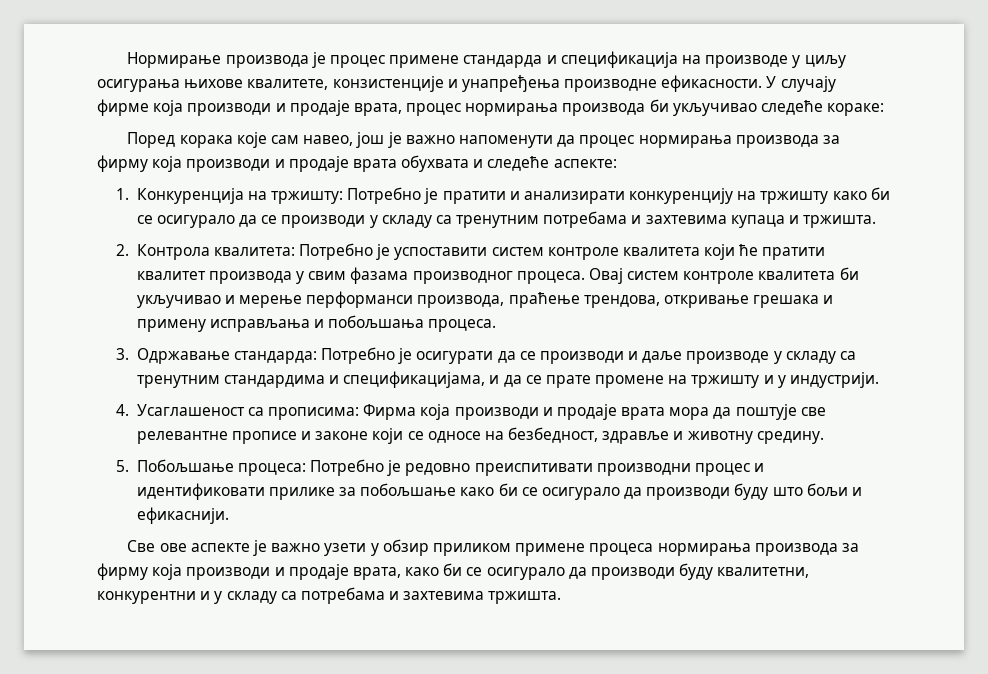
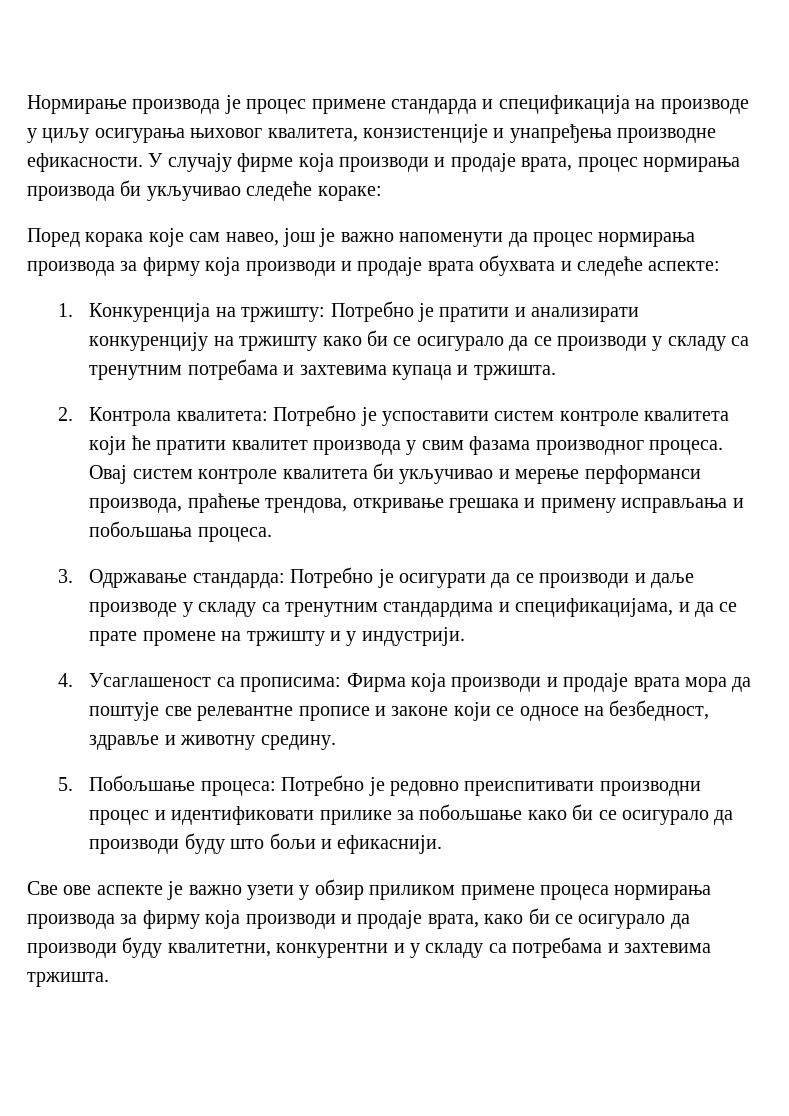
- Нормирање производа је процес примене стандарда и спецификација на производе у циљу осигурања њихове квалитете, конзистенције и унапређења производне ефикасности.
+ Нормирање производа је процес примене стандарда и спецификација на производе у циљу осигурања њиховог квалитета, конзистенције и унапређења производне ефикасности.

